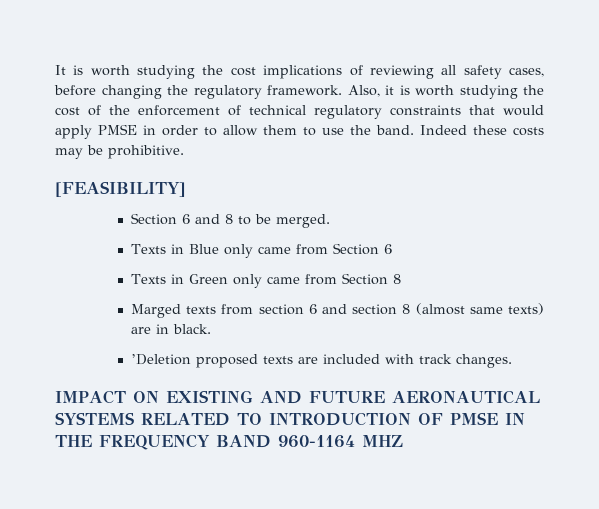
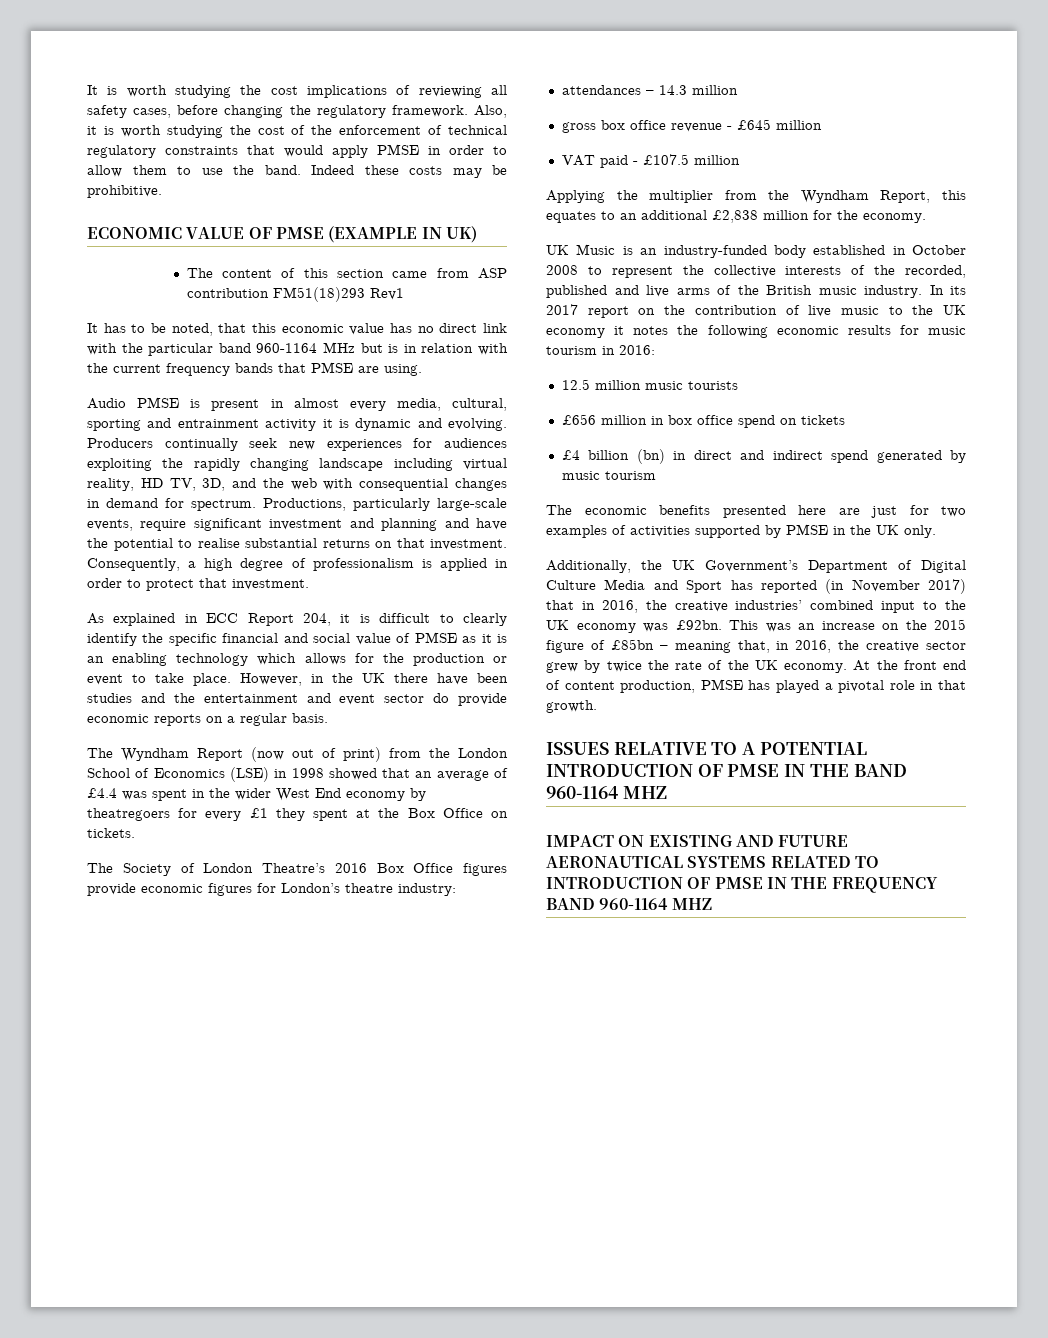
- [FEASIBILITY]
- Section 6 and 8 to be merged.
- Texts in Blue only came from Section 6
- Texts in Green only came from Section 8
- Marged texts from section 6 and section 8 (almost same texts) are in black.
- ’Deletion proposed texts are included with track changes.
+ ECONOMIC VALUE OF PMSE (EXAMPLE IN UK)
+ The content of this section came from ASP contribution FM51(18)293 Rev1
+ It has to be noted, that this economic value has no direct link with the particular band 960-1164 MHz but is in relation with the current frequency bands that PMSE are using.
+ Audio PMSE is present in almost every media, cultural, sporting and entrainment activity it is dynamic and evolving. Producers continually seek new experiences for audiences exploiting the rapidly changing landscape including virtual reality, HD TV, 3D, and the web with consequential changes in demand for spectrum. Productions, particularly large-scale events, require significant investment and planning and have the potential to realise substantial returns on that investment. Consequently, a high degree of professionalism is applied in order to protect that investment.
+ As explained in ECC Report 204, it is difficult to clearly identify the specific financial and social value of PMSE as it is an enabling technology which allows for the production or event to take place. However, in the UK there have been studies and the entertainment and event sector do provide economic reports on a regular basis.
+ The Wyndham Report (now out of print) from the London School of Economics (LSE) in 1998 showed that an average of £4.4 was spent in the wider West End economy by theatregoers for every £1 they spent at the Box Office on tickets.
+ The Society of London Theatre’s 2016 Box Office figures provide economic figures for London’s theatre industry:
+ attendances – 14.3 million
+ gross box office revenue - £645 million
+ VAT paid - £107.5 million
+ Applying the multiplier from the Wyndham Report, this equates to an additional £2,838 million for the economy.
+ UK Music is an industry-funded body established in October 2008 to represent the collective interests of the recorded, published and live arms of the British music industry. In its 2017 report on the contribution of live music to the UK economy it notes the following economic results for music tourism in 2016:
+ 12.5 million music tourists
+ £656 million in box office spend on tickets
+ £4 billion (bn) in direct and indirect spend generated by music tourism
+ The economic benefits presented here are just for two examples of activities supported by PMSE in the UK only.
+ Additionally, the UK Government’s Department of Digital Culture Media and Sport has reported (in November 2017) that in 2016, the creative industries’ combined input to the UK economy was £92bn. This was an increase on the 2015 figure of £85bn – meaning that, in 2016, the creative sector grew by twice the rate of the UK economy. At the front end of content production, PMSE has played a pivotal role in that growth.
+ ISSUES RELATIVE TO A POTENTIAL INTRODUCTION OF PMSE IN THE BAND 960-1164 MHZ

